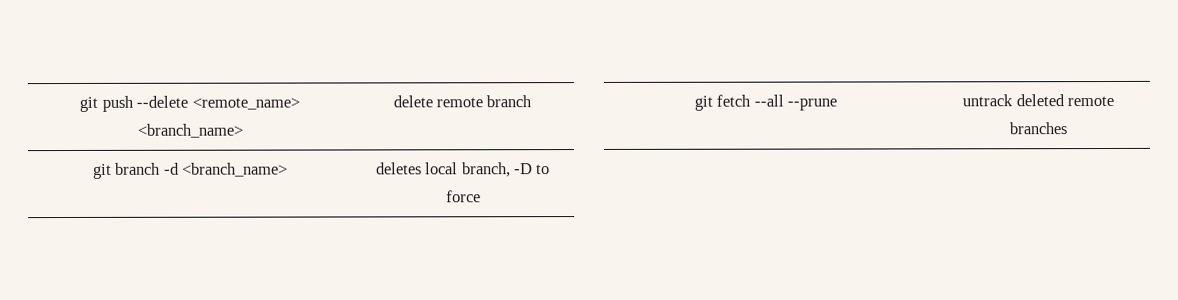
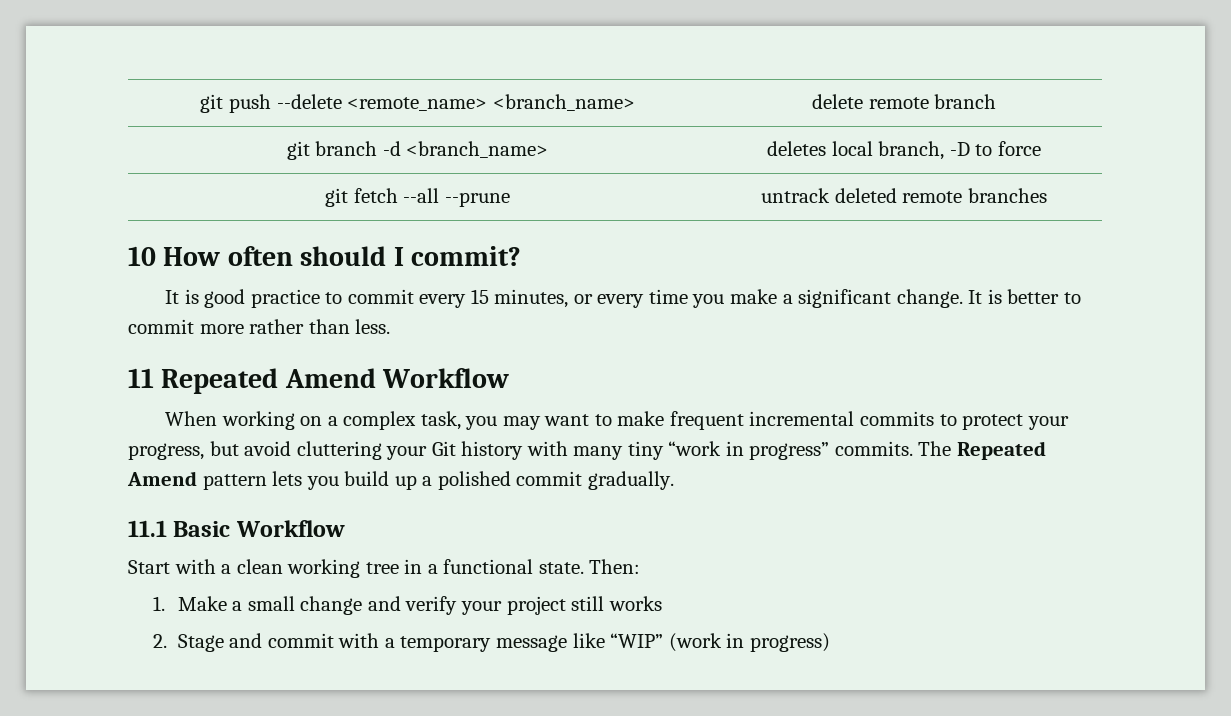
+ 10 How often should I commit?
+ It is good practice to commit every 15 minutes, or every time you make a significant change. It is better to commit more rather than less.
+ 11 Repeated Amend Workflow
+ When working on a complex task, you may want to make frequent incremental commits to protect your progress, but avoid cluttering your Git history with many tiny “work in progress” commits. The Repeated Amend pattern lets you build up a polished commit gradually.
+ 11.1 Basic Workflow
+ Start with a clean working tree in a functional state. Then:
+ 1. Make a small change and verify your project still works
+ 2. Stage and commit with a temporary message like “WIP” (work in progress)

